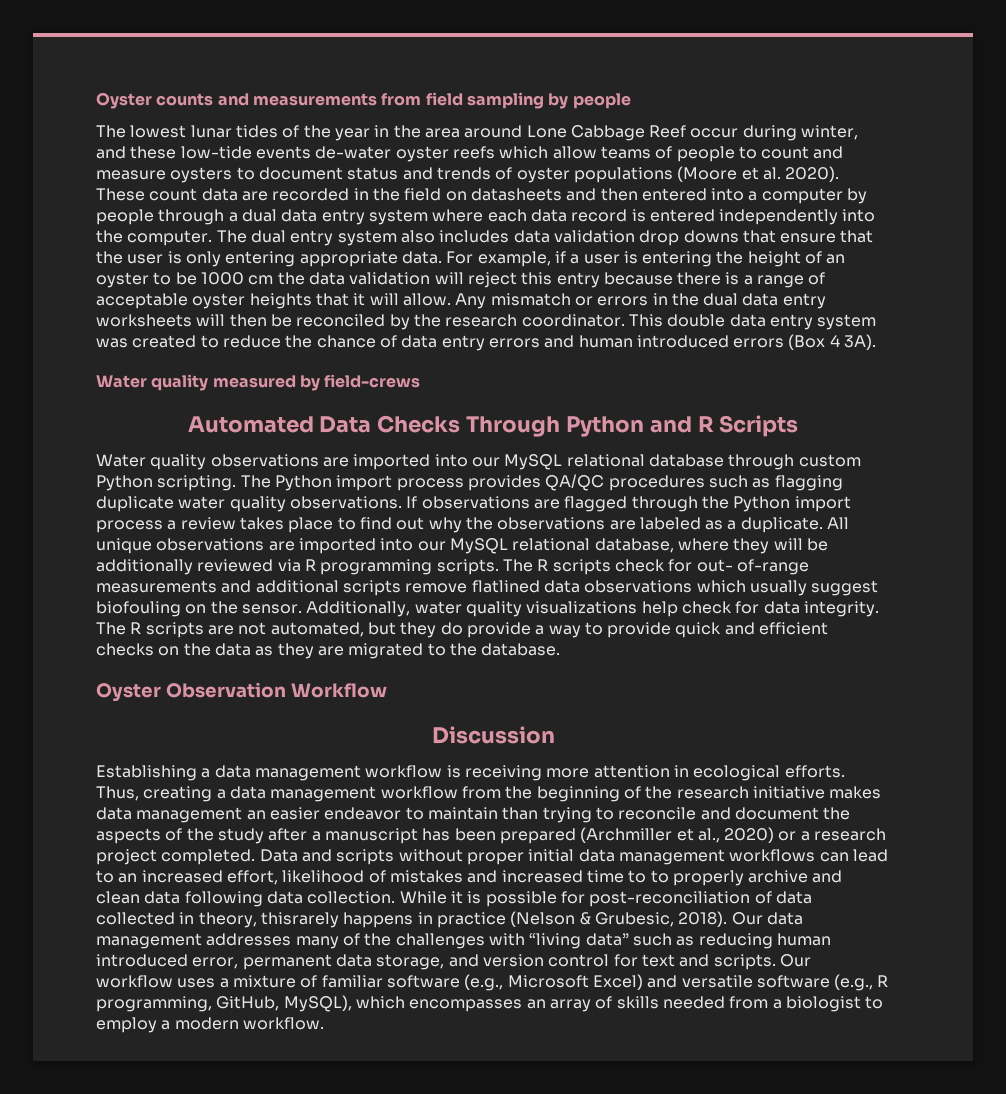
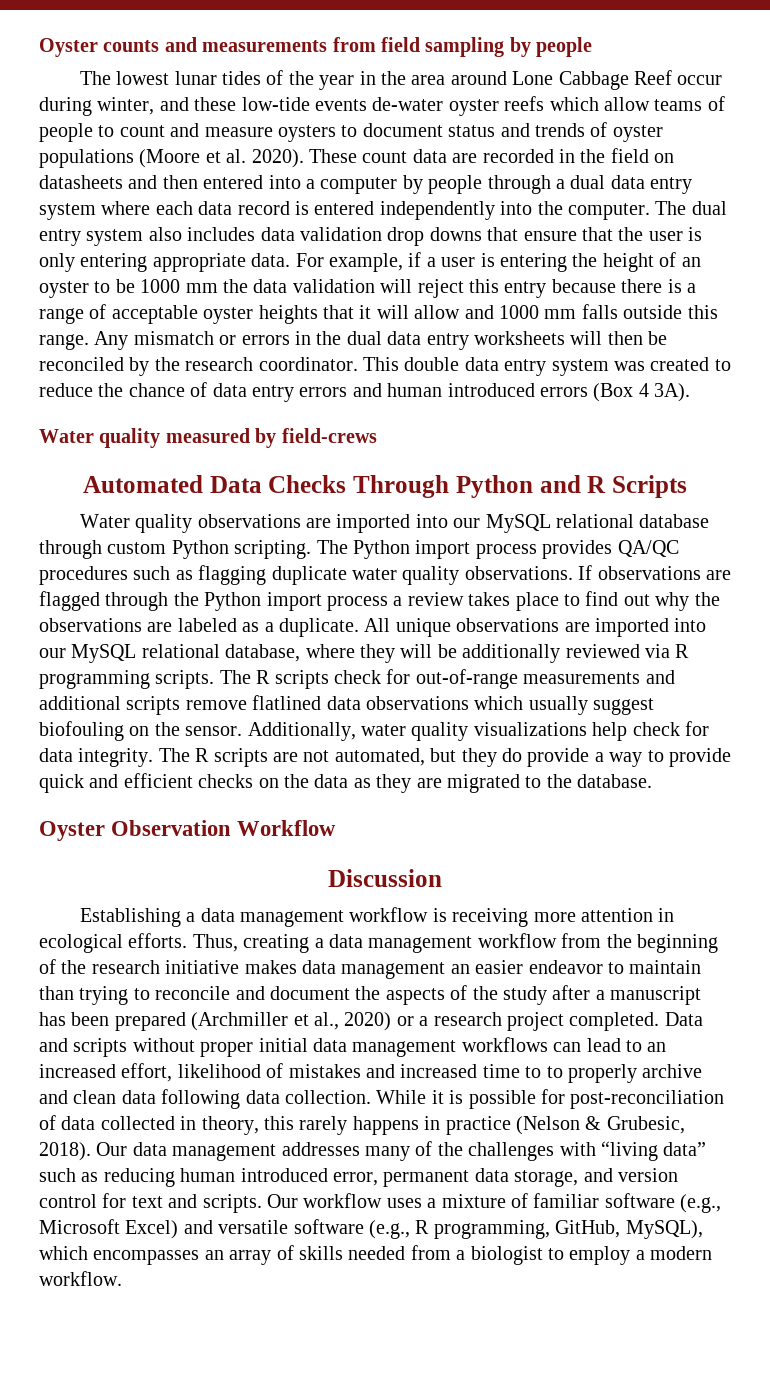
- For example, if a user is entering the height of an oyster to be 1000 cm the data validation will reject this entry because there is a range of acceptable oyster heights that it will allow.
+ For example, if a user is entering the height of an oyster to be 1000 mm the data validation will reject this entry because there is a range of acceptable oyster heights that it will allow and 1000 mm falls outside this range.
- The R scripts check for out- of-range measurements and additional scripts remove flatlined data observations which usually suggest biofouling on the sensor.
+ The R scripts check for out-of-range measurements and additional scripts remove flatlined data observations which usually suggest biofouling on the sensor.
- While it is possible for post-reconciliation of data collected in theory, thisrarely happens in practice (Nelson & Grubesic, 2018).
+ While it is possible for post-reconciliation of data collected in theory, this rarely happens in practice (Nelson & Grubesic, 2018).

